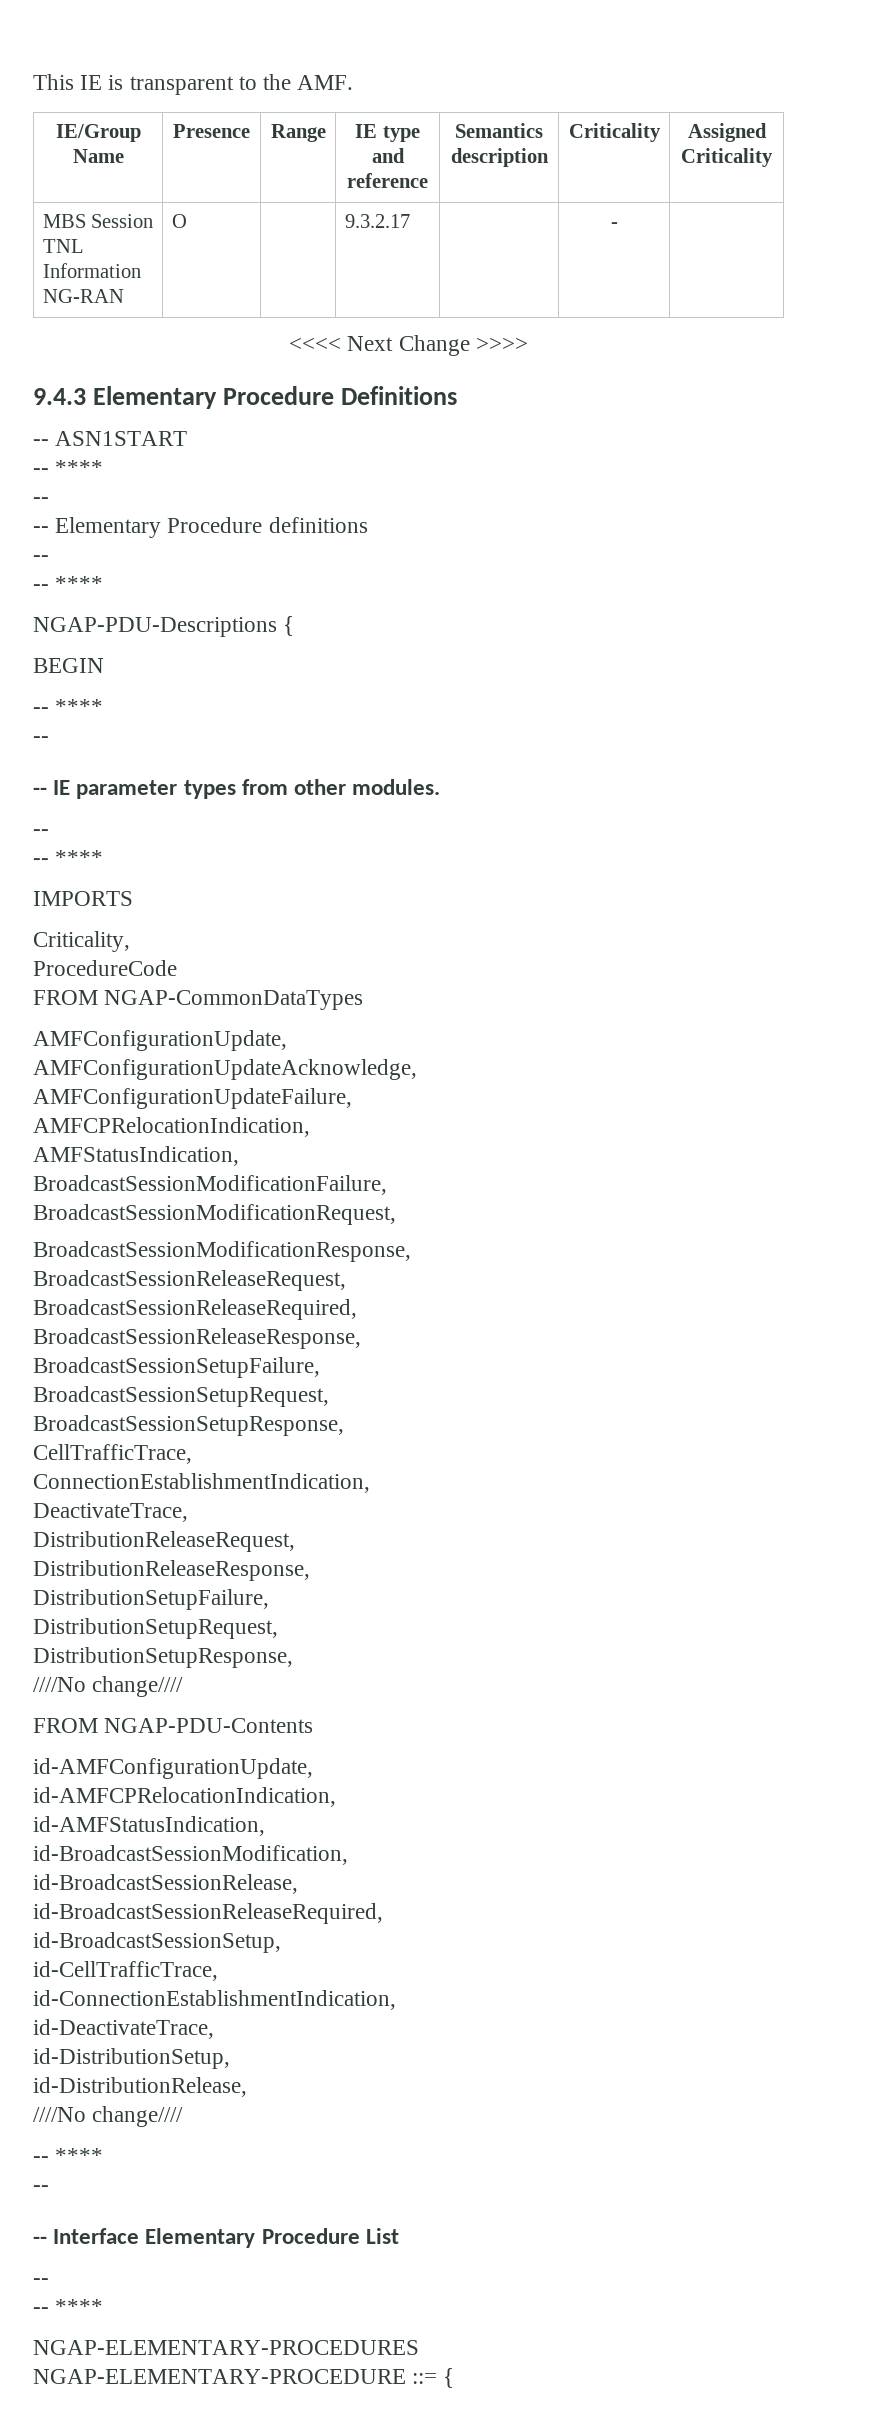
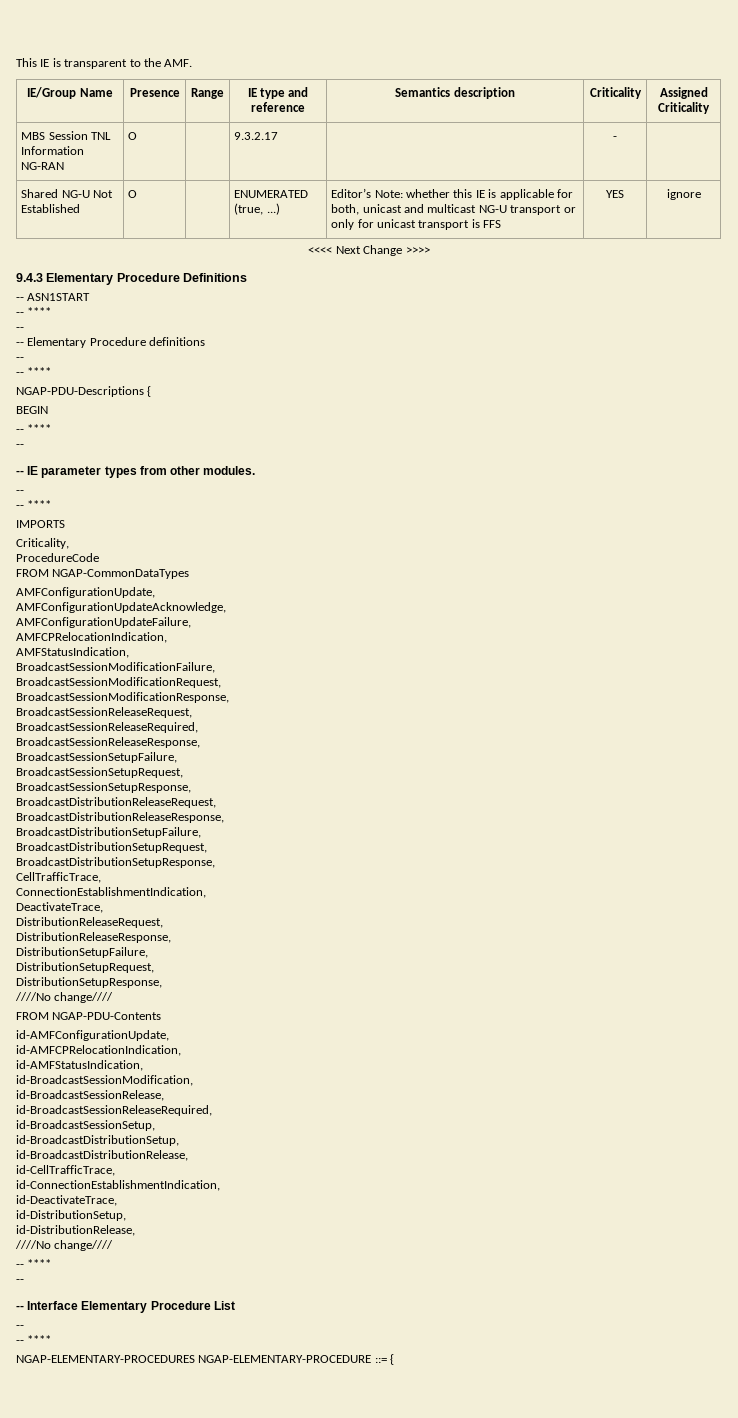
+ Shared NG-U Not Established | O | | ENUMERATED (true, ...) | Editor’s Note: whether this IE is applicable for both, unicast and multicast NG-U transport or only for unicast transport is FFS | YES | ignore
+ BroadcastDistributionReleaseRequest,
+ BroadcastDistributionReleaseResponse,
+ BroadcastDistributionSetupFailure,
+ BroadcastDistributionSetupRequest,
+ BroadcastDistributionSetupResponse,
+ id-BroadcastDistributionSetup,
+ id-BroadcastDistributionRelease,

